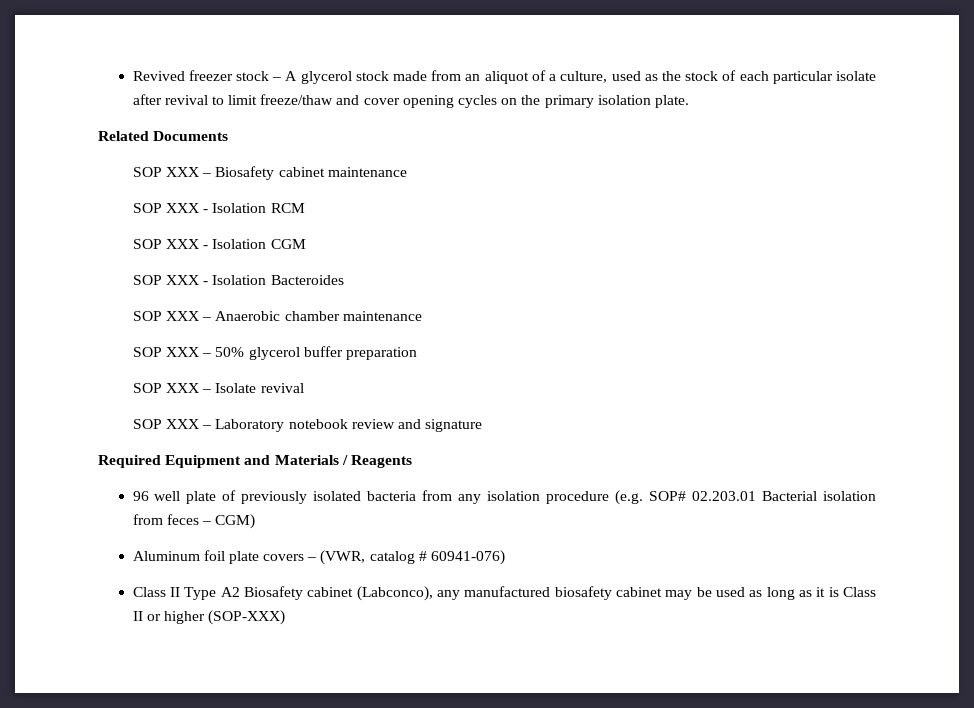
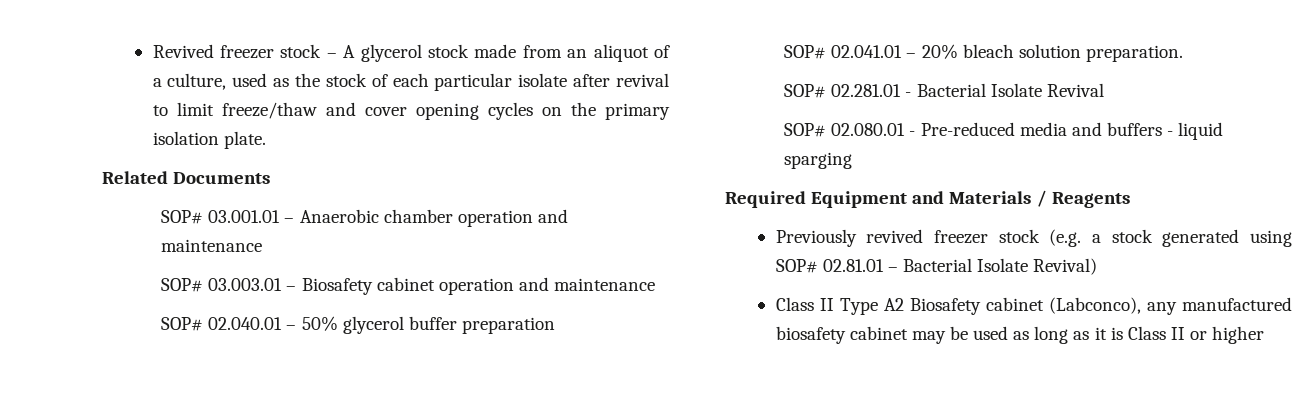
- SOP XXX – Biosafety cabinet maintenance
- SOP XXX - Isolation RCM
- SOP XXX - Isolation CGM
- SOP XXX - Isolation Bacteroides
- SOP XXX – Anaerobic chamber maintenance
- SOP XXX – 50% glycerol buffer preparation
+ SOP# 03.001.01 – Anaerobic chamber operation and maintenance
+ SOP# 03.003.01 – Biosafety cabinet operation and maintenance
+ SOP# 02.040.01 – 50% glycerol buffer preparation
- SOP XXX – Isolate revival
- SOP XXX – Laboratory notebook review and signature
+ SOP# 02.041.01 – 20% bleach solution preparation.
+ SOP# 02.281.01 - Bacterial Isolate Revival
+ SOP# 02.080.01 - Pre-reduced media and buffers - liquid sparging
- 96 well plate of previously isolated bacteria from any isolation procedure (e.g. SOP# 02.203.01 Bacterial isolation from feces – CGM)
- Aluminum foil plate covers – (VWR, catalog # 60941-076)
+ Previously revived freezer stock (e.g. a stock generated using SOP# 02.81.01 – Bacterial Isolate Revival)
- Class II Type A2 Biosafety cabinet (Labconco), any manufactured biosafety cabinet may be used as long as it is Class II or higher (SOP-XXX)
+ Class II Type A2 Biosafety cabinet (Labconco), any manufactured biosafety cabinet may be used as long as it is Class II or higher

